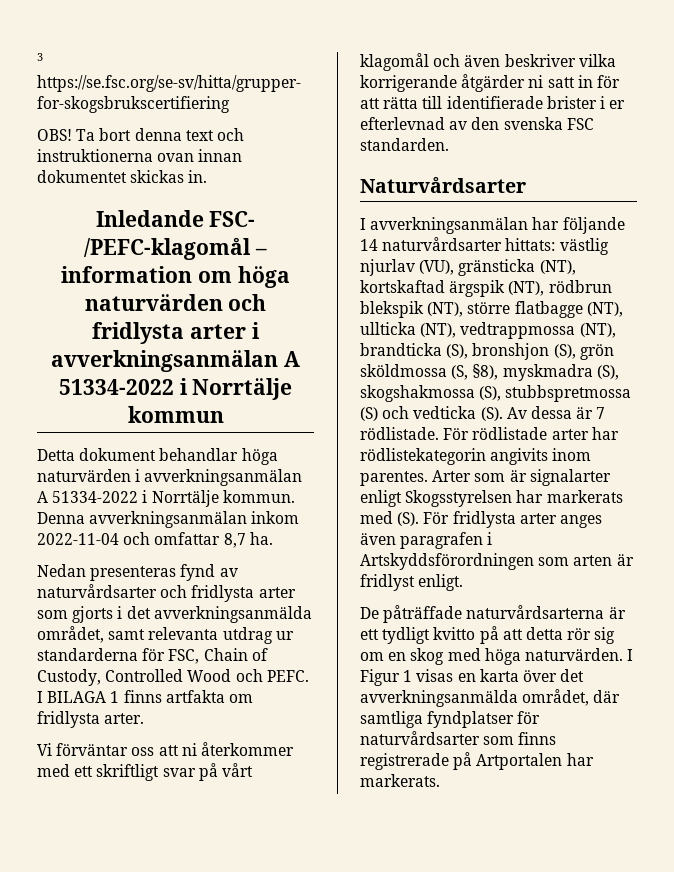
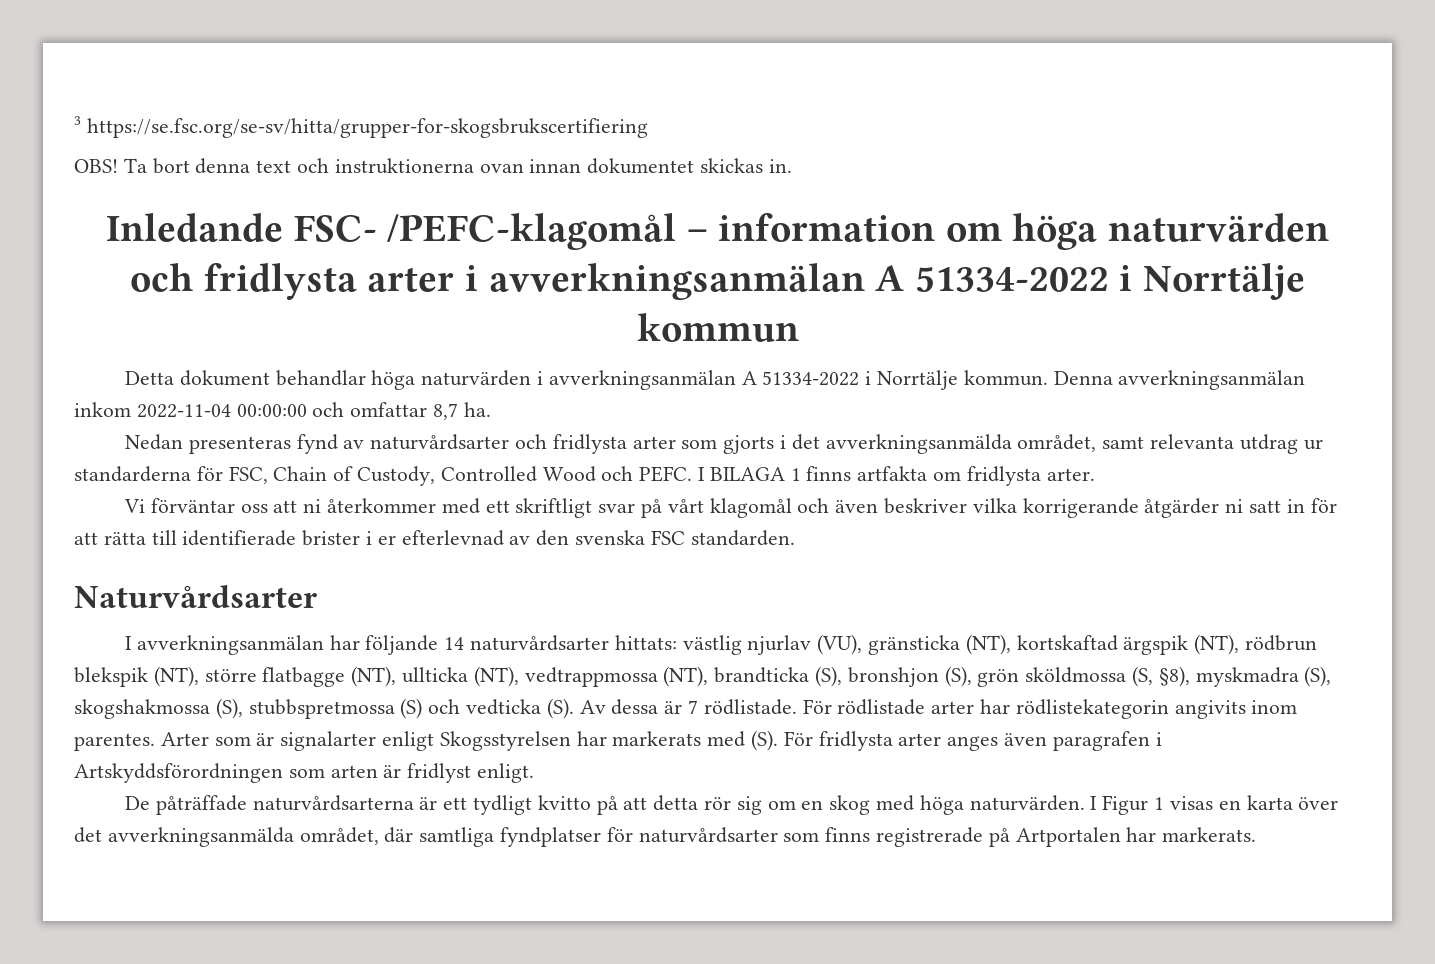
- Denna avverkningsanmälan inkom 2022-11-04 och omfattar 8,7 ha.
+ Denna avverkningsanmälan inkom 2022-11-04 00:00:00 och omfattar 8,7 ha.

